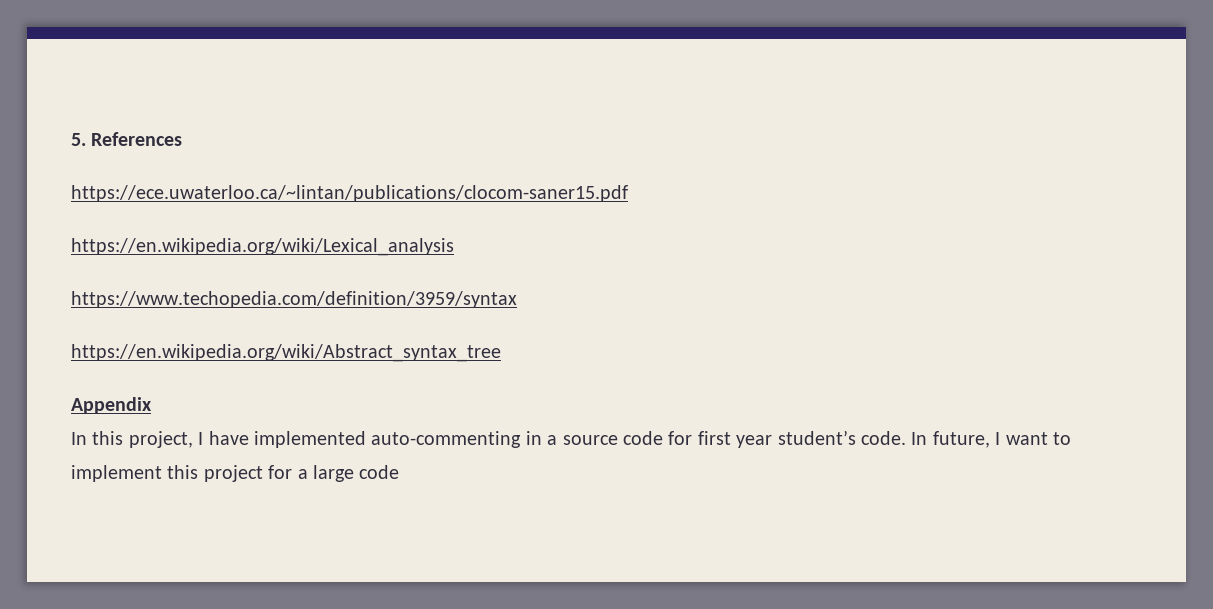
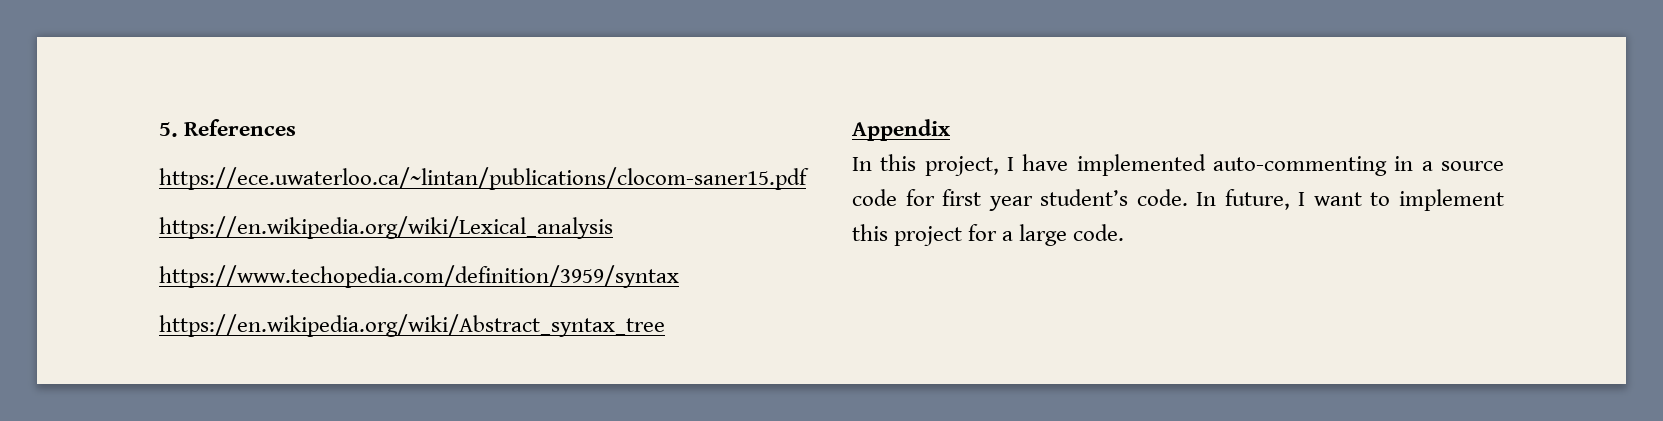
- In future, I want to implement this project for a large code
+ In future, I want to implement this project for a large code.

